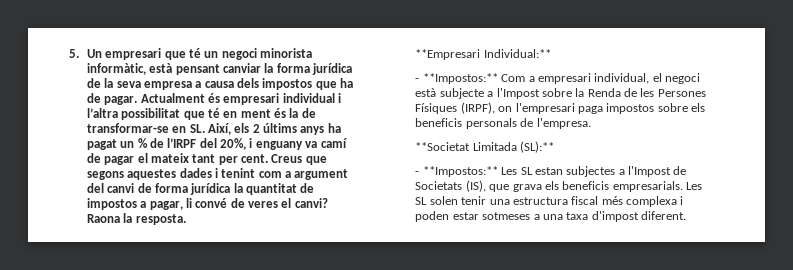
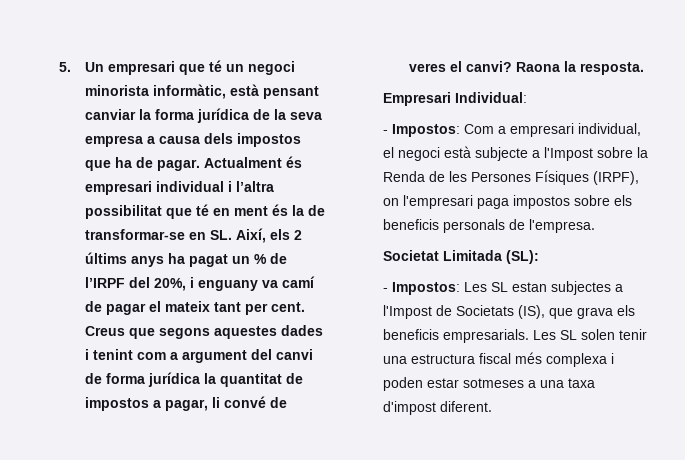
- **Empresari Individual:**
- - **Impostos:** Com a empresari individual, el negoci està subjecte a l'Impost sobre la Renda de les Persones Físiques (IRPF), on l'empresari paga impostos sobre els beneficis personals de l'empresa.
+ Empresari Individual:
+ - Impostos: Com a empresari individual, el negoci està subjecte a l'Impost sobre la Renda de les Persones Físiques (IRPF), on l'empresari paga impostos sobre els beneficis personals de l'empresa.
- **Societat Limitada (SL):**
- - **Impostos:** Les SL estan subjectes a l'Impost de Societats (IS), que grava els beneficis empresarials.
+ Societat Limitada (SL):
+ - Impostos: Les SL estan subjectes a l'Impost de Societats (IS), que grava els beneficis empresarials.

